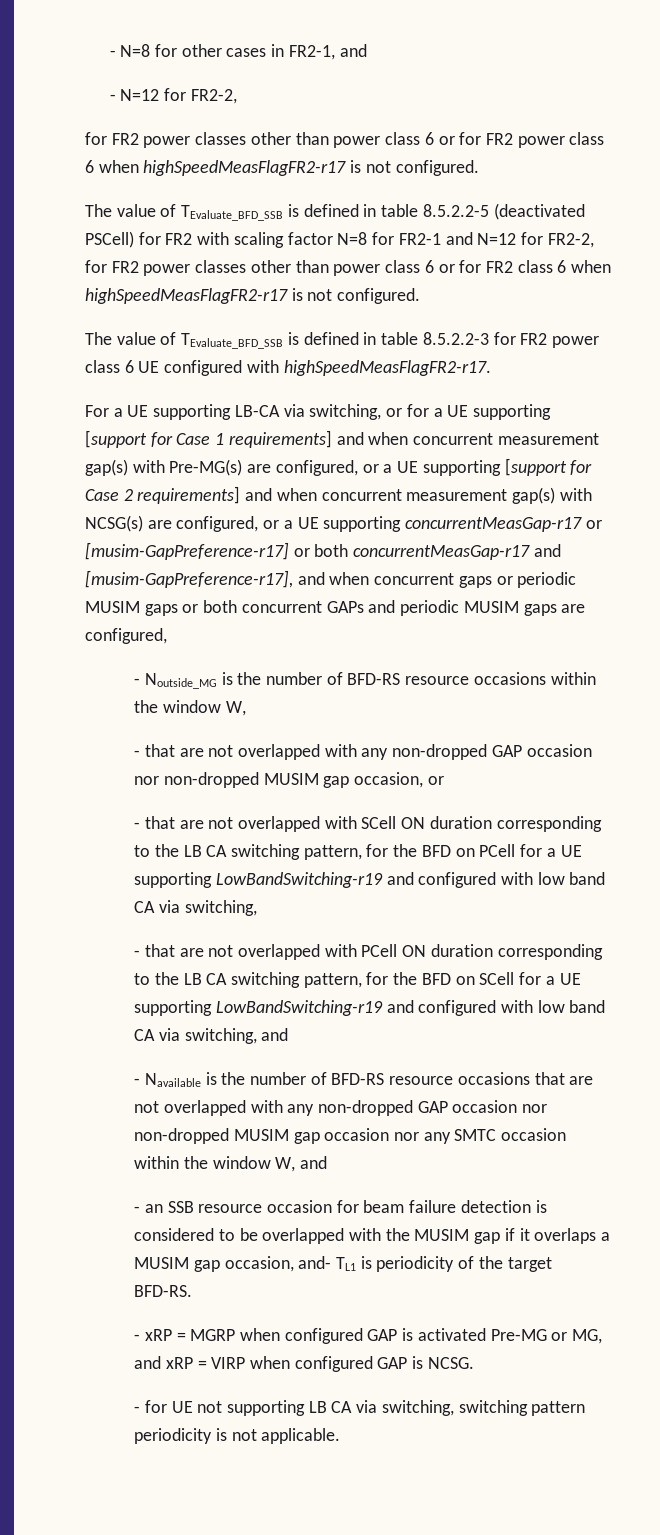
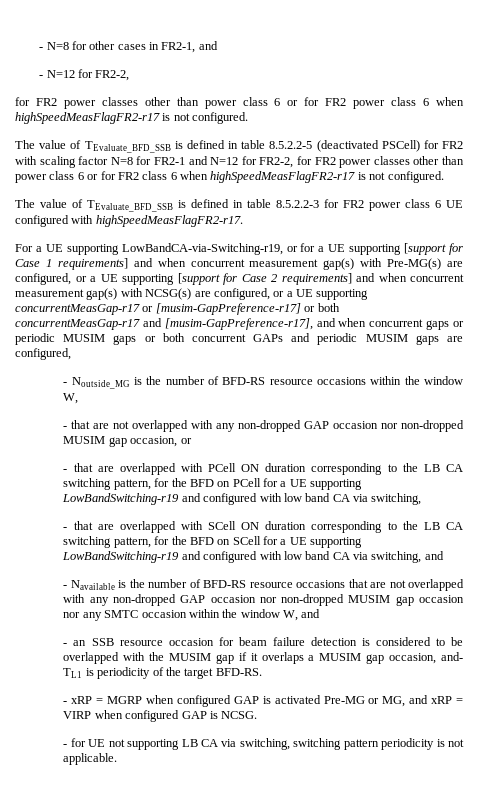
- For a UE supporting LB-CA via switching, or for a UE supporting [support for Case 1 requirements] and when concurrent measurement gap(s) with Pre-MG(s) are configured, or a UE supporting [support for Case 2 requirements] and when concurrent measurement gap(s) with NCSG(s) are configured, or a UE supporting concurrentMeasGap-r17 or [musim-GapPreference-r17] or both concurrentMeasGap-r17 and [musim-GapPreference-r17], and when concurrent gaps or periodic MUSIM gaps or both concurrent GAPs and periodic MUSIM gaps are configured,
+ For a UE supporting LowBandCA-via-Switching-r19, or for a UE supporting [support for Case 1 requirements] and when concurrent measurement gap(s) with Pre-MG(s) are configured, or a UE supporting [support for Case 2 requirements] and when concurrent measurement gap(s) with NCSG(s) are configured, or a UE supporting concurrentMeasGap-r17 or [musim-GapPreference-r17] or both concurrentMeasGap-r17 and [musim-GapPreference-r17], and when concurrent gaps or periodic MUSIM gaps or both concurrent GAPs and periodic MUSIM gaps are configured,
- - that are not overlapped with SCell ON duration corresponding to the LB CA switching pattern, for the BFD on PCell for a UE supporting LowBandSwitching-r19 and configured with low band CA via switching,
+ - that are overlapped with PCell ON duration corresponding to the LB CA switching pattern, for the BFD on PCell for a UE supporting LowBandSwitching-r19 and configured with low band CA via switching,
- - that are not overlapped with PCell ON duration corresponding to the LB CA switching pattern, for the BFD on SCell for a UE supporting LowBandSwitching-r19 and configured with low band CA via switching, and
+ - that are overlapped with SCell ON duration corresponding to the LB CA switching pattern, for the BFD on SCell for a UE supporting LowBandSwitching-r19 and configured with low band CA via switching, and

